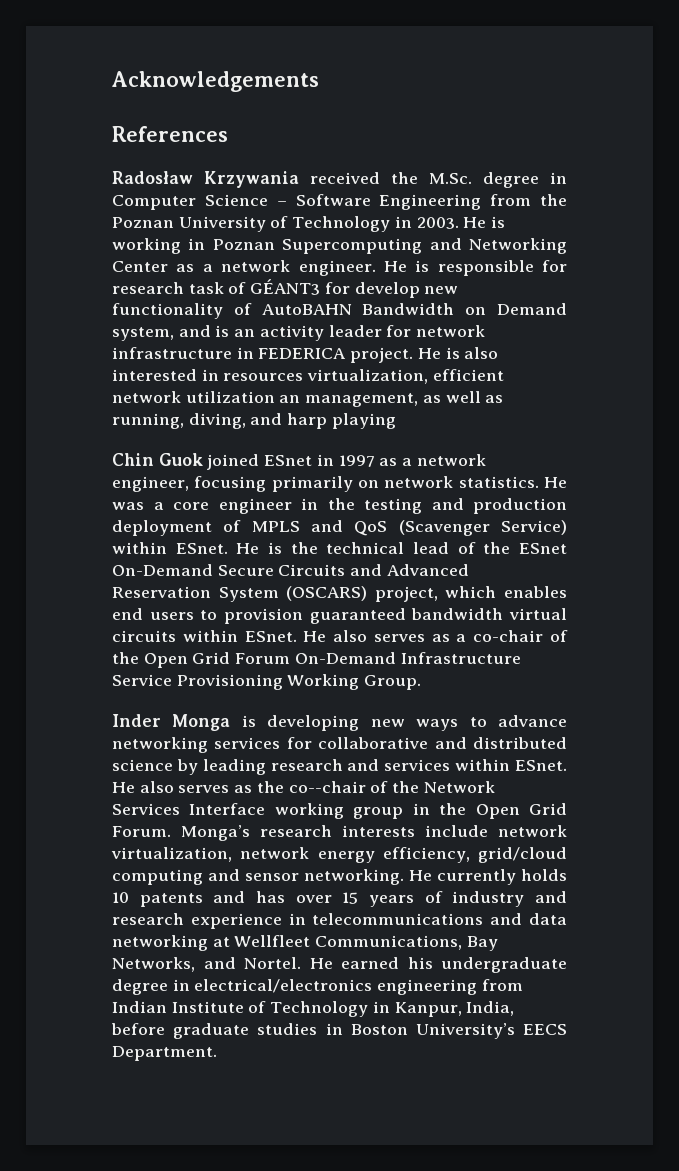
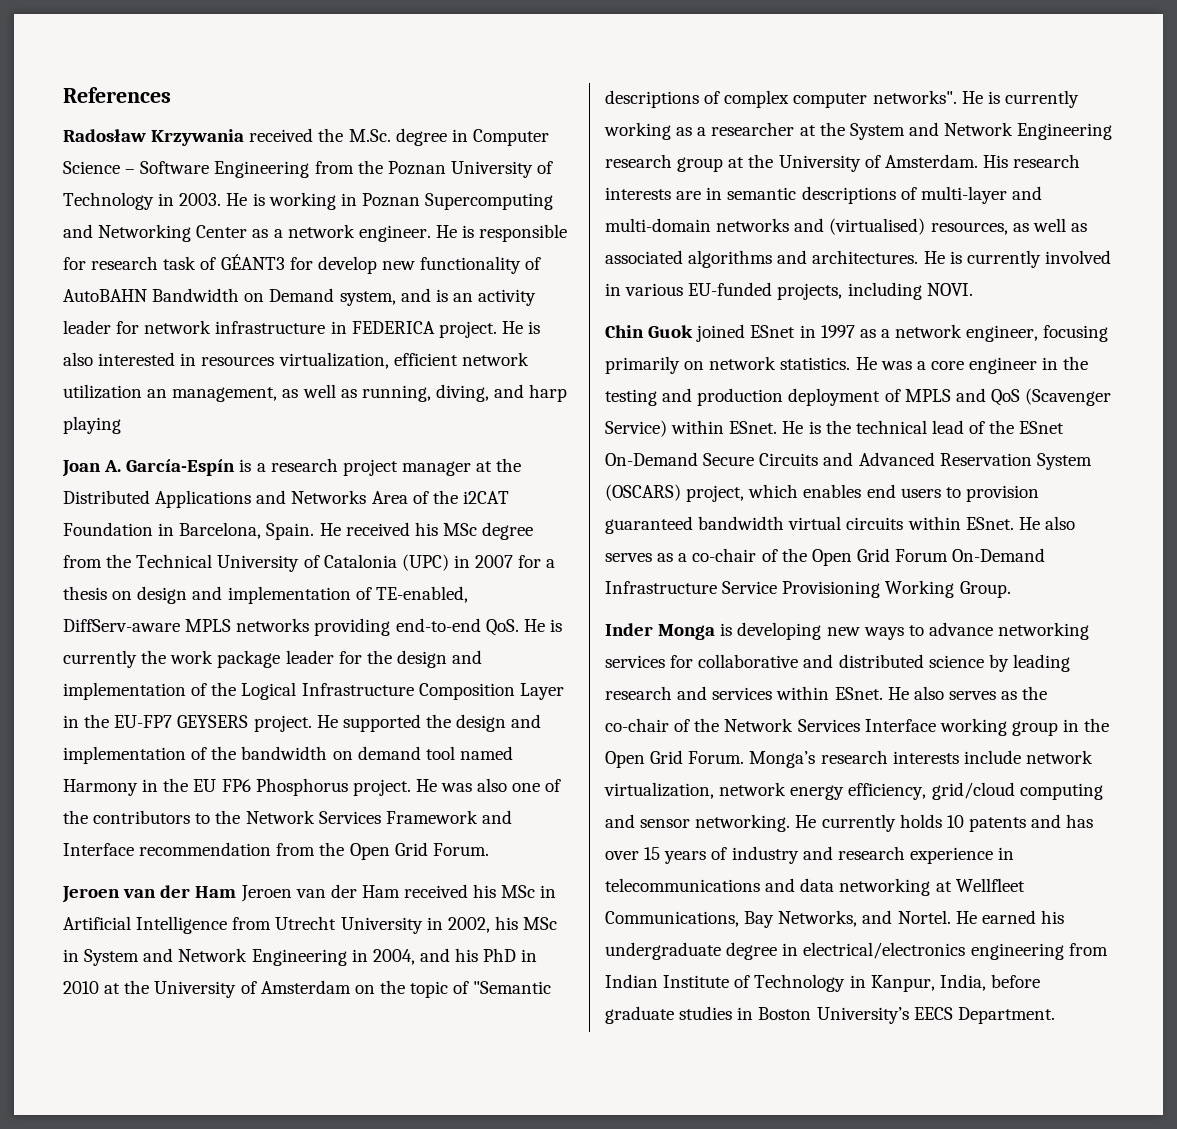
- Acknowledgements
+ Joan A. García-Espín is a research project manager at the Distributed Applications and Networks Area of the i2CAT Foundation in Barcelona, Spain. He received his MSc degree from the Technical University of Catalonia (UPC) in 2007 for a thesis on design and implementation of TE-enabled, DiffServ-aware MPLS networks providing end-to-end QoS. He is currently the work package leader for the design and implementation of the Logical Infrastructure Composition Layer in the EU-FP7 GEYSERS project. He supported the design and implementation of the bandwidth on demand tool named Harmony in the EU FP6 Phosphorus project. He was also one of the contributors to the Network Services Framework and Interface recommendation from the Open Grid Forum.
+ Jeroen van der Ham Jeroen van der Ham received his MSc in Artificial Intelligence from Utrecht University in 2002, his MSc in System and Network Engineering in 2004, and his PhD in 2010 at the University of Amsterdam on the topic of "Semantic descriptions of complex computer networks". He is currently working as a researcher at the System and Network Engineering research group at the University of Amsterdam. His research interests are in semantic descriptions of multi-layer and multi-domain networks and (virtualised) resources, as well as associated algorithms and architectures. He is currently involved in various EU-funded projects, including NOVI.
- He also serves as the co--chair of the Network Services Interface working group in the Open Grid Forum.
+ He also serves as the co-chair of the Network Services Interface working group in the Open Grid Forum.

